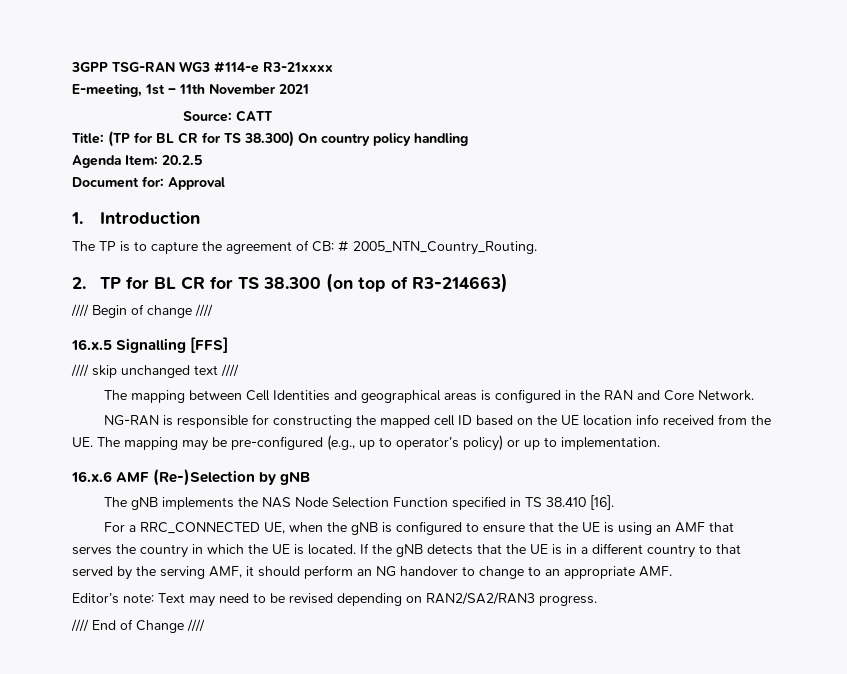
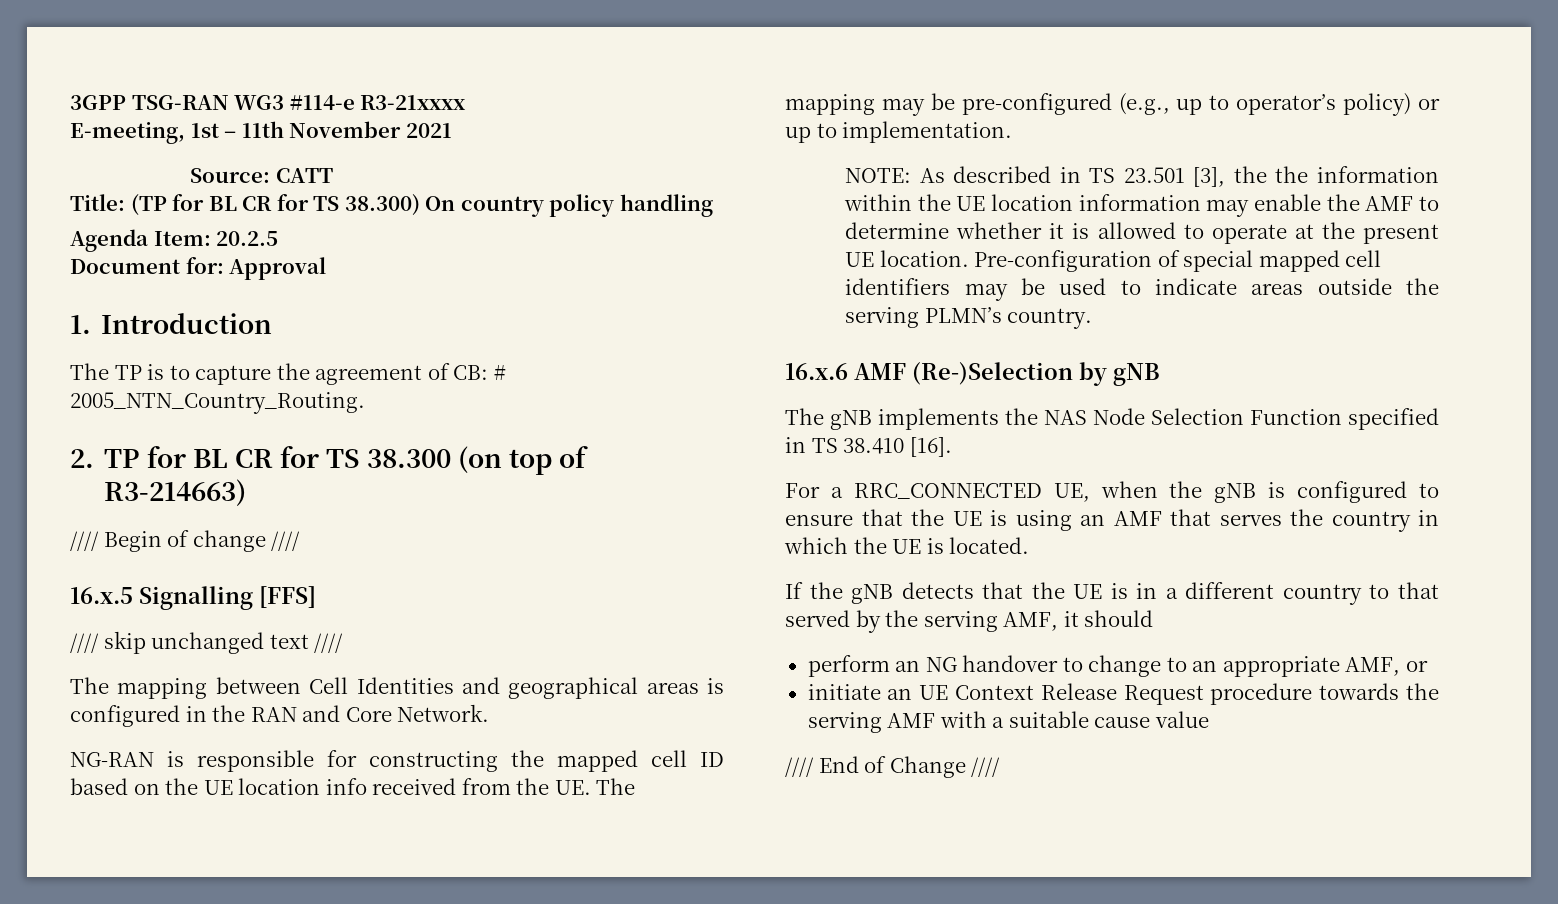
+ NOTE: As described in TS 23.501 [3], the the information within the UE location information may enable the AMF to determine whether it is allowed to operate at the present UE location. Pre-configuration of special mapped cell identifiers may be used to indicate areas outside the serving PLMN’s country.
- For a RRC_CONNECTED UE, when the gNB is configured to ensure that the UE is using an AMF that serves the country in which the UE is located. If the gNB detects that the UE is in a different country to that served by the serving AMF, it should perform an NG handover to change to an appropriate AMF.
- Editor’s note: Text may need to be revised depending on RAN2/SA2/RAN3 progress.
+ For a RRC_CONNECTED UE, when the gNB is configured to ensure that the UE is using an AMF that serves the country in which the UE is located.
+ If the gNB detects that the UE is in a different country to that served by the serving AMF, it should
+ perform an NG handover to change to an appropriate AMF, or
+ initiate an UE Context Release Request procedure towards the serving AMF with a suitable cause value

